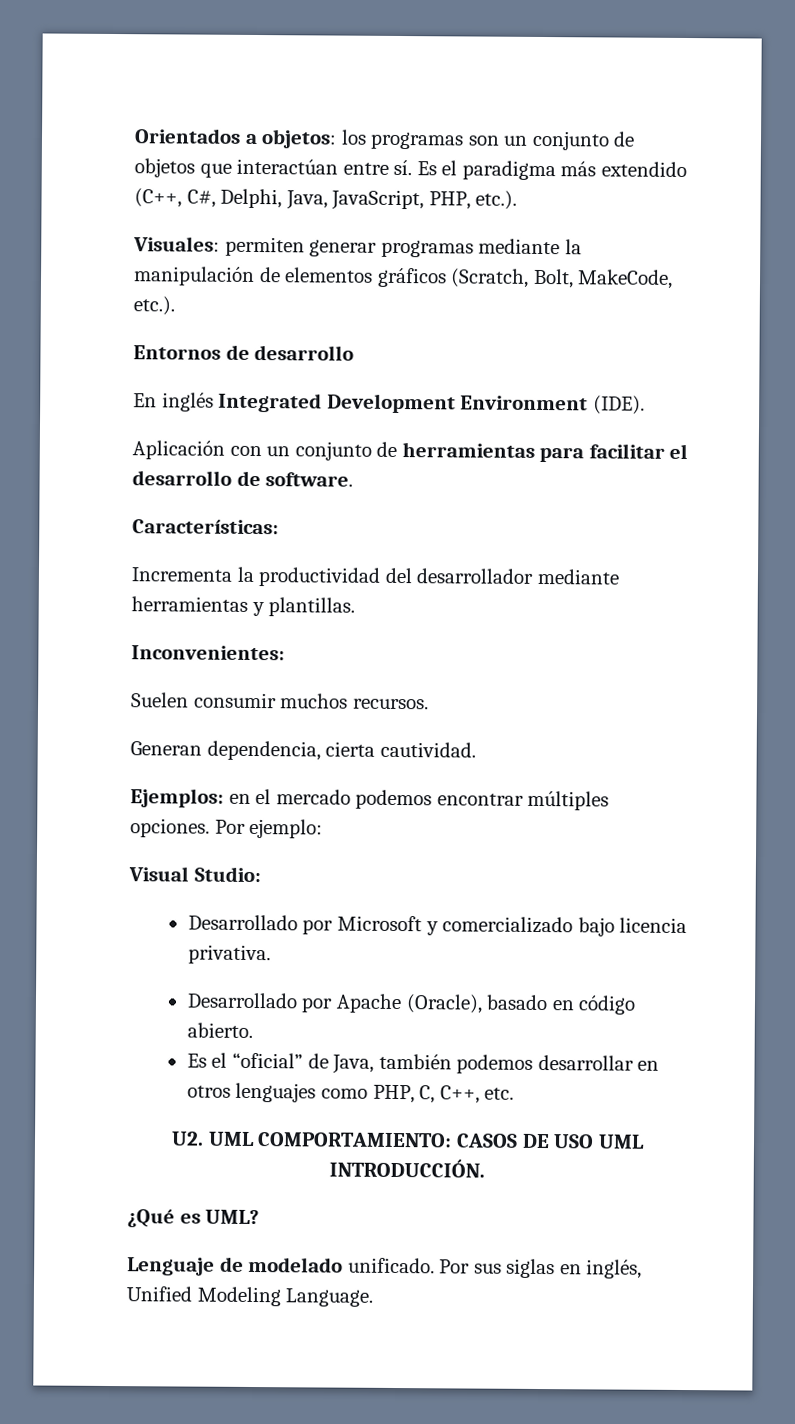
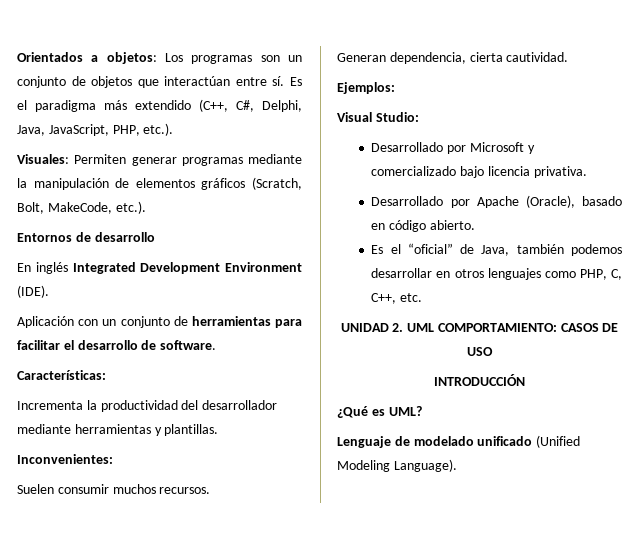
- Orientados a objetos: los programas son un conjunto de objetos que interactúan entre sí.
+ Orientados a objetos: Los programas son un conjunto de objetos que interactúan entre sí.
- Visuales: permiten generar programas mediante la manipulación de elementos gráficos (Scratch, Bolt, MakeCode, etc.).
+ Visuales: Permiten generar programas mediante la manipulación de elementos gráficos (Scratch, Bolt, MakeCode, etc.).
- Ejemplos: en el mercado podemos encontrar múltiples opciones. Por ejemplo:
+ Ejemplos:
- U2. UML COMPORTAMIENTO: CASOS DE USO UML INTRODUCCIÓN.
+ UNIDAD 2. UML COMPORTAMIENTO: CASOS DE USO
+ INTRODUCCIÓN
- Lenguaje de modelado unificado. Por sus siglas en inglés, Unified Modeling Language.
+ Lenguaje de modelado unificado (Unified Modeling Language).

